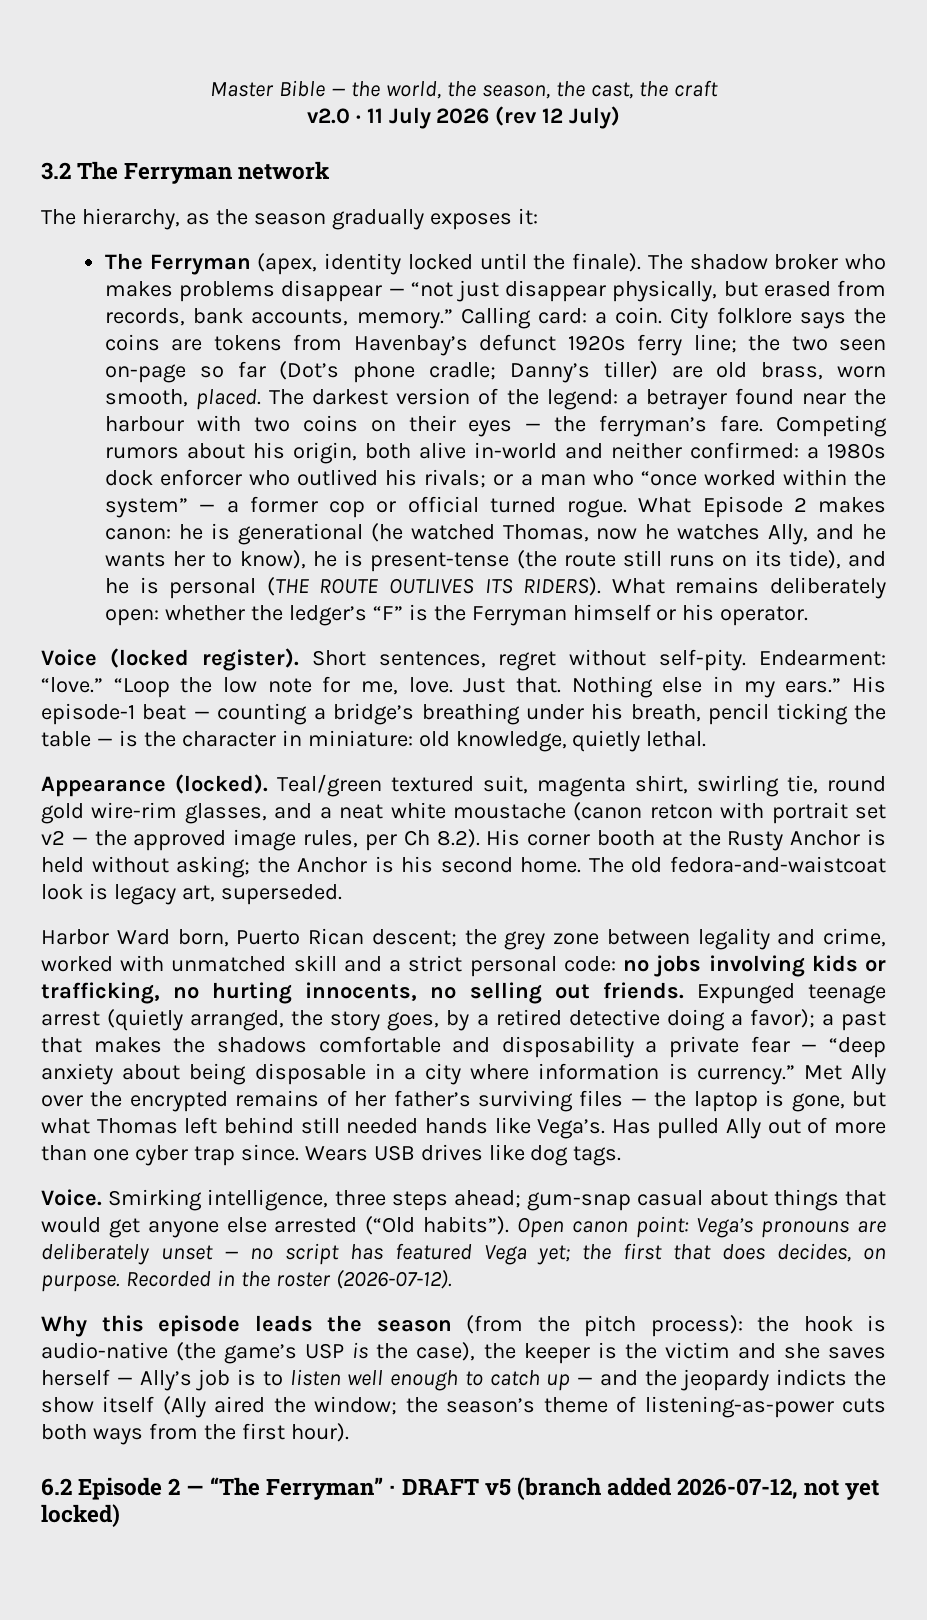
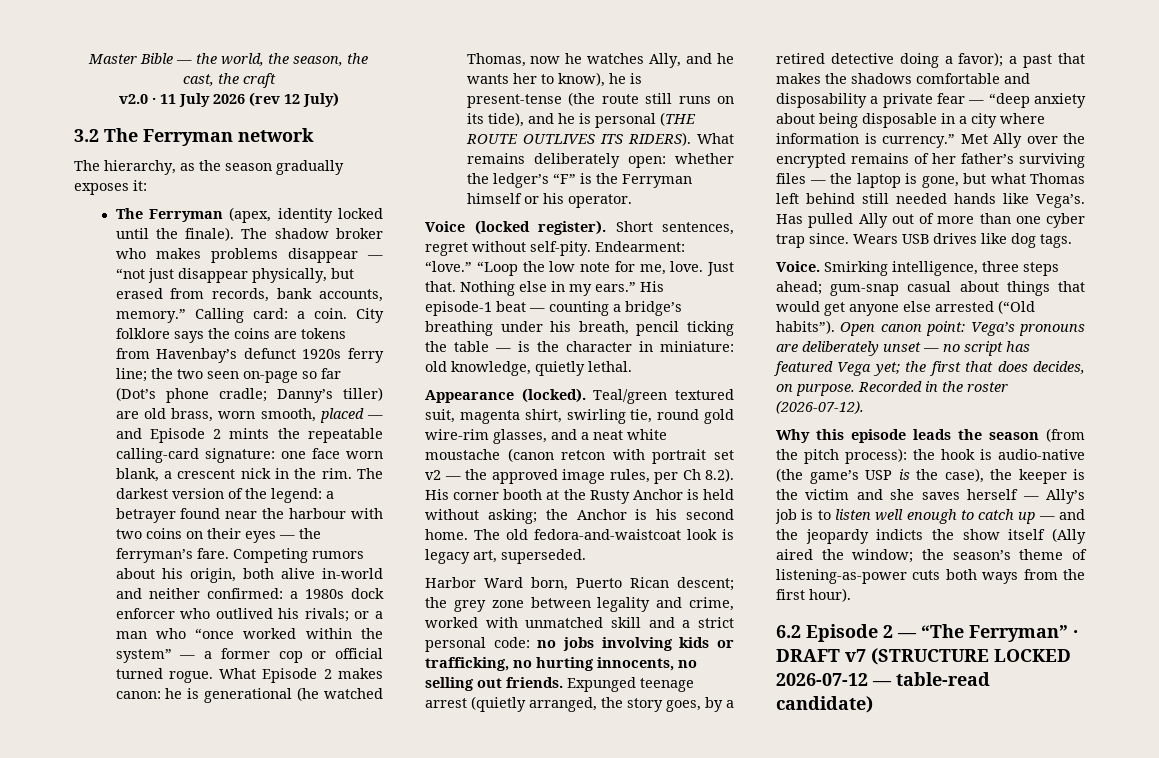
- City folklore says the coins are tokens from Havenbay’s defunct 1920s ferry line; the two seen on-page so far (Dot’s phone cradle; Danny’s tiller) are old brass, worn smooth, placed.
+ City folklore says the coins are tokens from Havenbay’s defunct 1920s ferry line; the two seen on-page so far (Dot’s phone cradle; Danny’s tiller) are old brass, worn smooth, placed — and Episode 2 mints the repeatable calling-card signature: one face worn blank, a crescent nick in the rim.
- 6.2 Episode 2 — “The Ferryman” · DRAFT v5 (branch added 2026-07-12, not yet locked)
+ 6.2 Episode 2 — “The Ferryman” · DRAFT v7 (STRUCTURE LOCKED 2026-07-12 — table-read candidate)

